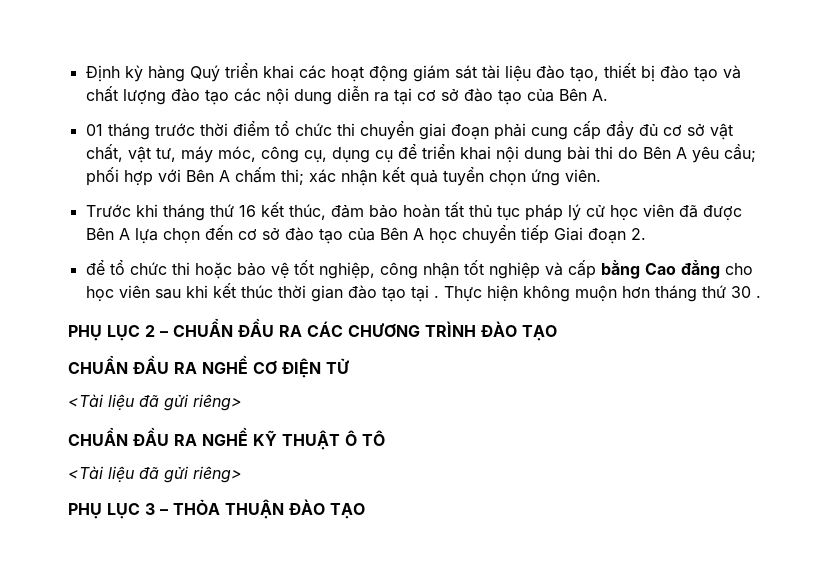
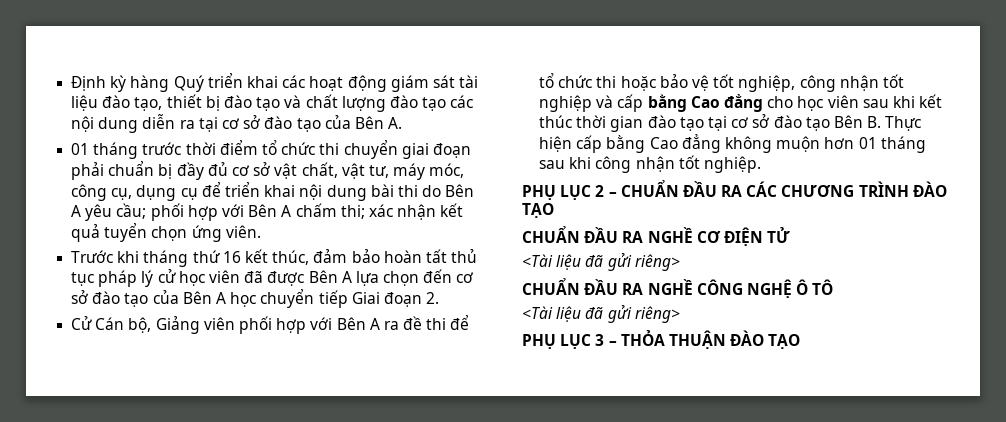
- 01 tháng trước thời điểm tổ chức thi chuyển giai đoạn phải cung cấp đầy đủ cơ sở vật chất, vật tư, máy móc, công cụ, dụng cụ để triển khai nội dung bài thi do Bên A yêu cầu; phối hợp với Bên A chấm thi; xác nhận kết quả tuyển chọn ứng viên.
+ 01 tháng trước thời điểm tổ chức thi chuyển giai đoạn phải chuẩn bị đầy đủ cơ sở vật chất, vật tư, máy móc, công cụ, dụng cụ để triển khai nội dung bài thi do Bên A yêu cầu; phối hợp với Bên A chấm thi; xác nhận kết quả tuyển chọn ứng viên.
- để tổ chức thi hoặc bảo vệ tốt nghiệp, công nhận tốt nghiệp và cấp bằng Cao đẳng cho học viên sau khi kết thúc thời gian đào tạo tại . Thực hiện không muộn hơn tháng thứ 30 .
+ Cử Cán bộ, Giảng viên phối hợp với Bên A ra đề thi để tổ chức thi hoặc bảo vệ tốt nghiệp, công nhận tốt nghiệp và cấp bằng Cao đẳng cho học viên sau khi kết thúc thời gian đào tạo tại cơ sở đào tạo Bên B. Thực hiện cấp bằng Cao đẳng không muộn hơn 01 tháng sau khi công nhận tốt nghiệp.
- CHUẨN ĐẦU RA NGHỀ KỸ THUẬT Ô TÔ
+ CHUẨN ĐẦU RA NGHỀ CÔNG NGHỆ Ô TÔ

